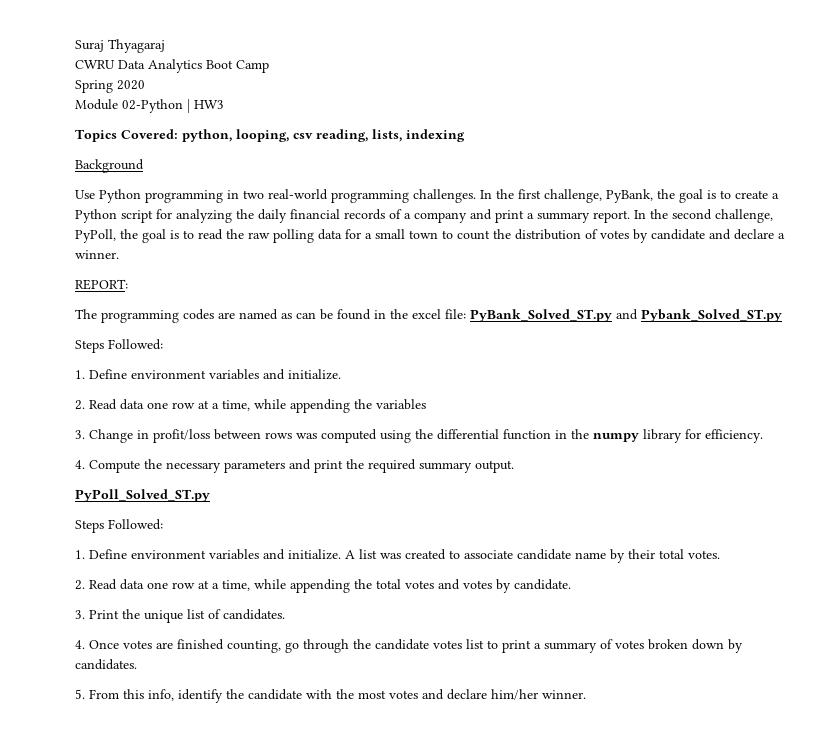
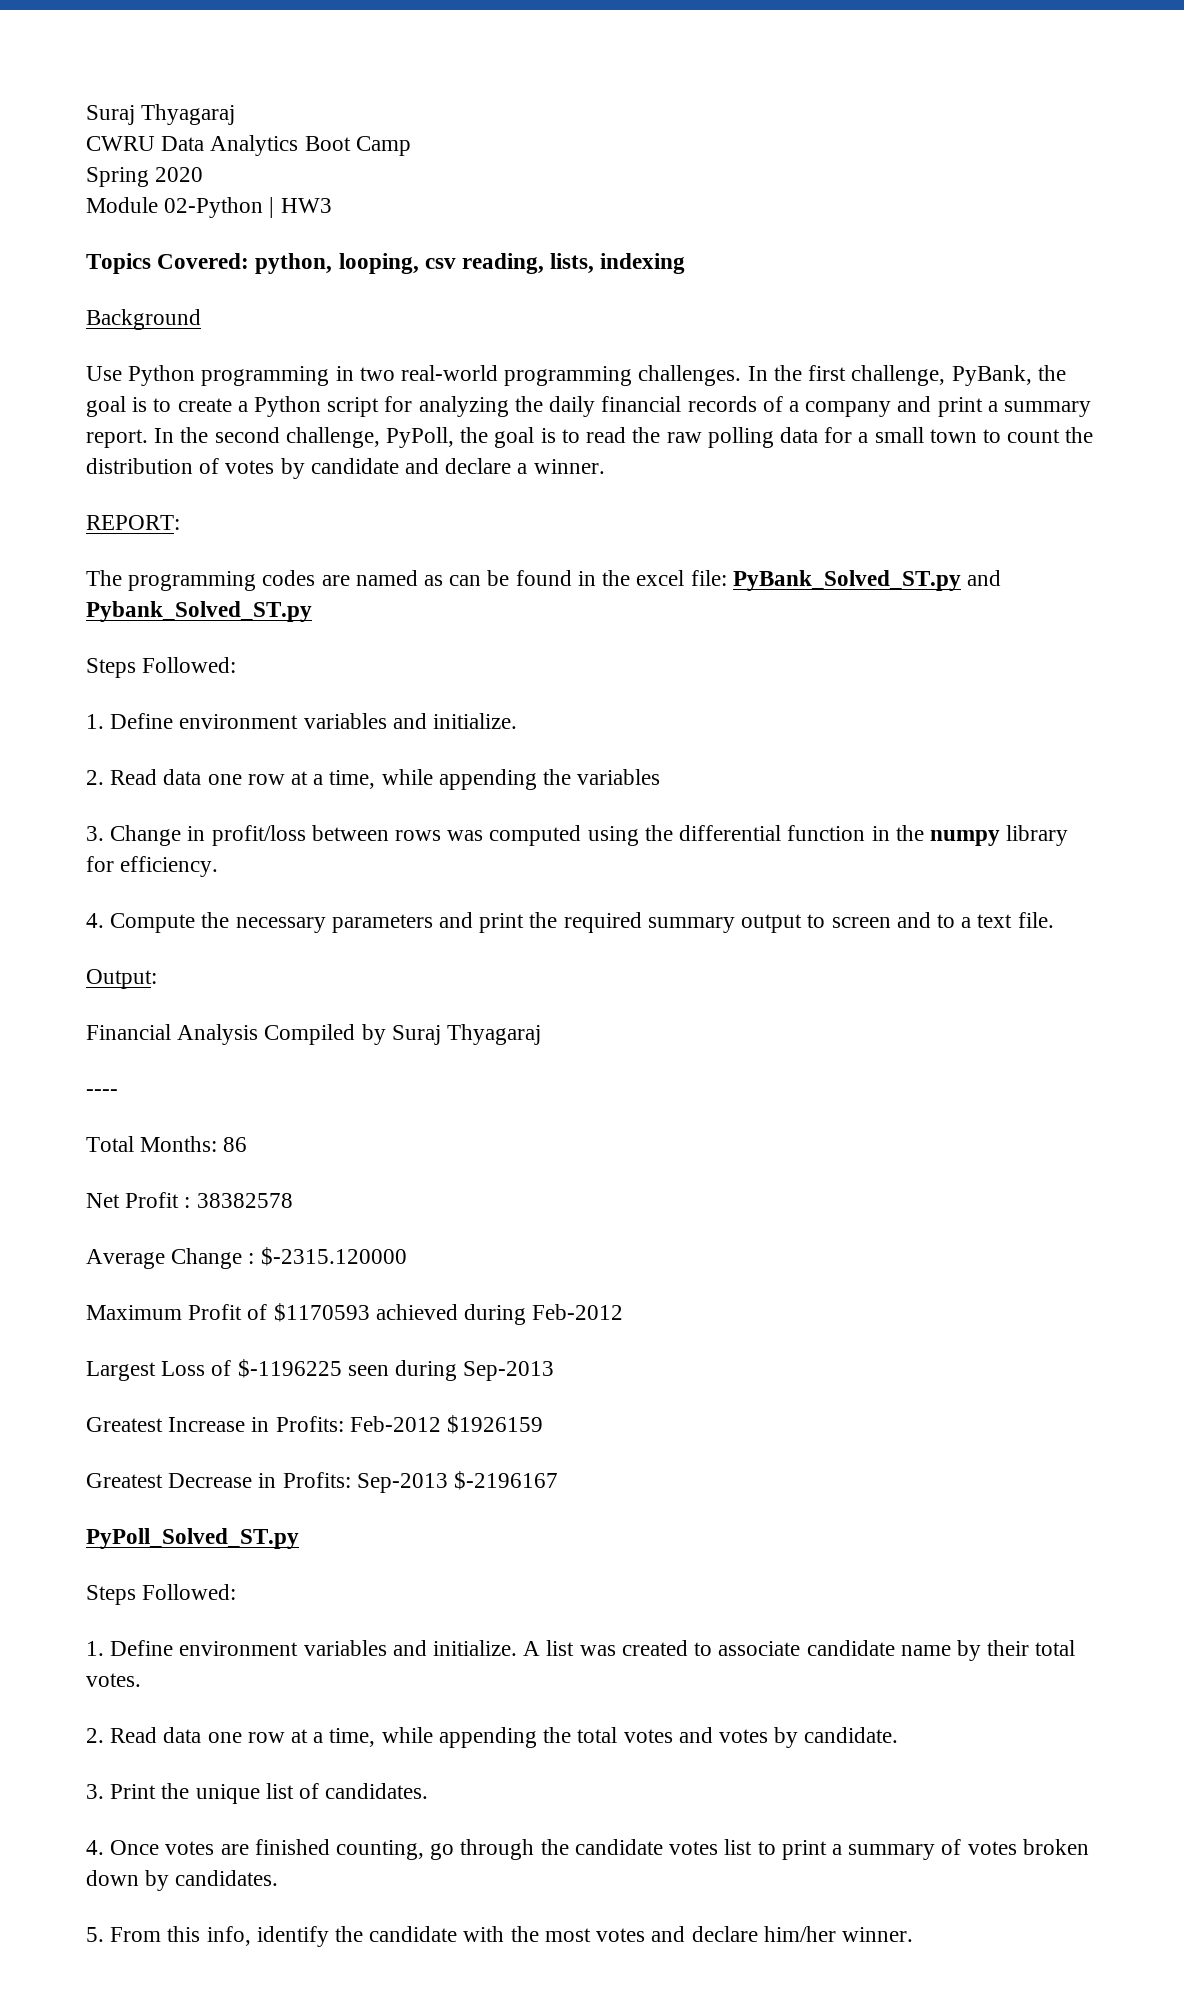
- 4. Compute the necessary parameters and print the required summary output.
+ 4. Compute the necessary parameters and print the required summary output to screen and to a text file.
+ Output:
+ Financial Analysis Compiled by Suraj Thyagaraj
+ ----
+ Total Months: 86
+ Net Profit : 38382578
+ Average Change : $-2315.120000
+ Maximum Profit of $1170593 achieved during Feb-2012
+ Largest Loss of $-1196225 seen during Sep-2013
+ Greatest Increase in Profits: Feb-2012 $1926159
+ Greatest Decrease in Profits: Sep-2013 $-2196167

